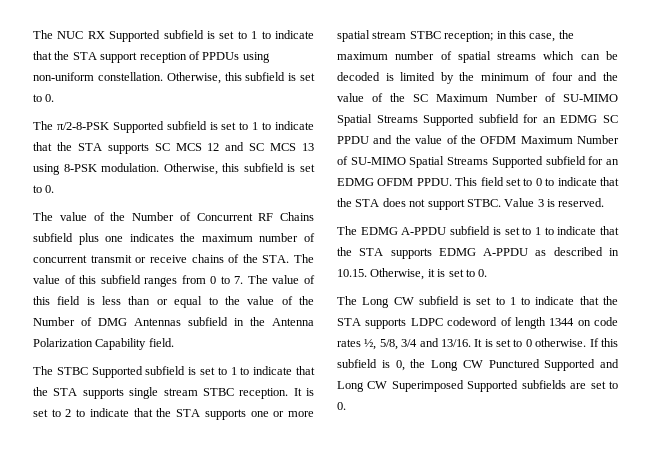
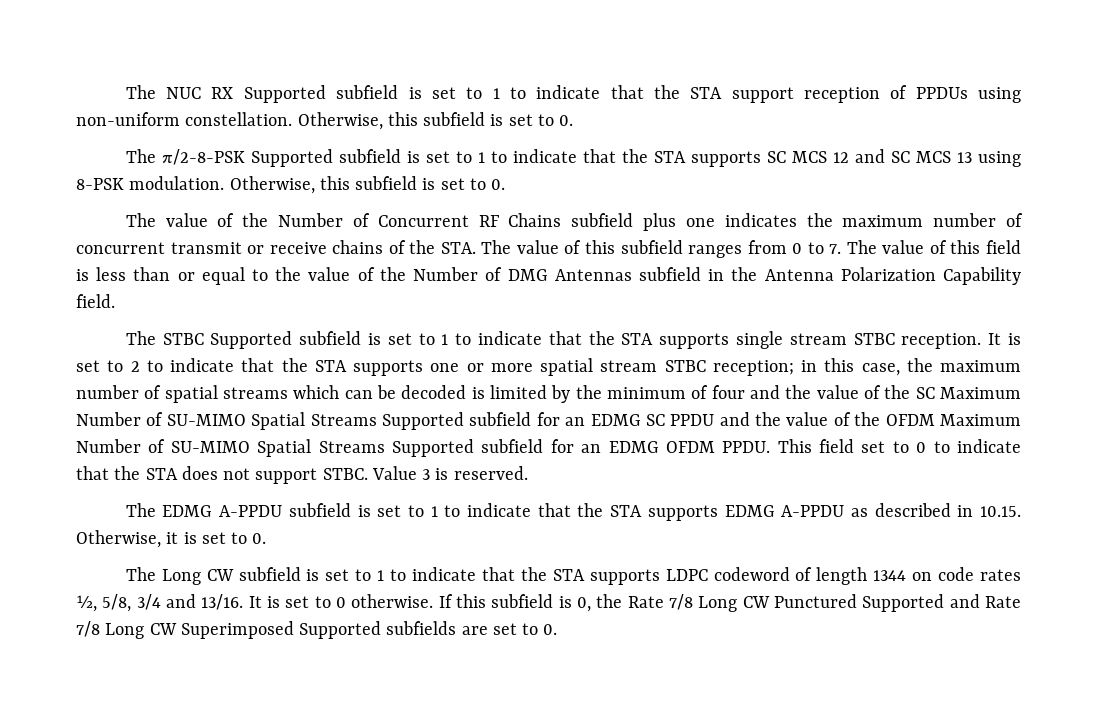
- If this subfield is 0, the Long CW Punctured Supported and Long CW Superimposed Supported subfields are set to 0.
+ If this subfield is 0, the Rate 7/8 Long CW Punctured Supported and Rate 7/8 Long CW Superimposed Supported subfields are set to 0.

